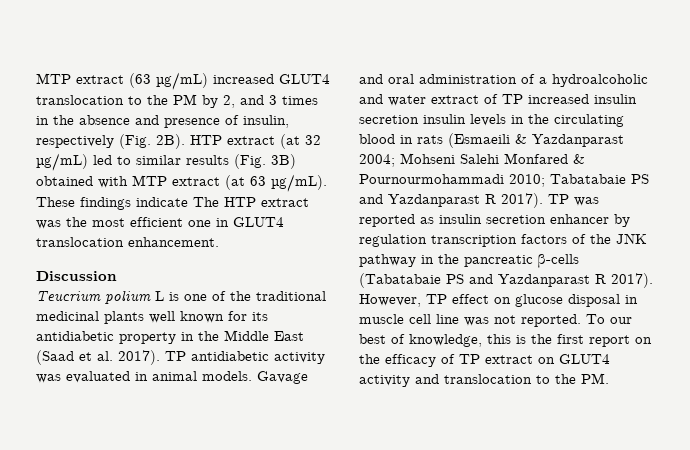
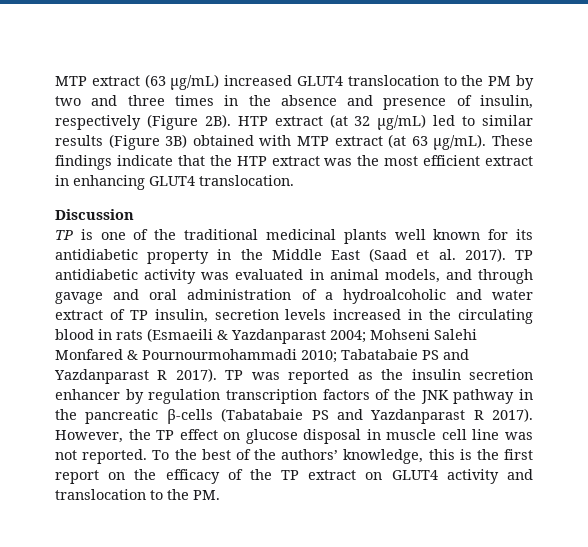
- MTP extract (63 µg/mL) increased GLUT4 translocation to the PM by 2, and 3 times in the absence and presence of insulin, respectively (Fig. 2B).
+ MTP extract (63 µg/mL) increased GLUT4 translocation to the PM by two and three times in the absence and presence of insulin, respectively (Figure 2B).
- HTP extract (at 32 µg/mL) led to similar results (Fig. 3B) obtained with MTP extract (at 63 µg/mL).
+ HTP extract (at 32 µg/mL) led to similar results (Figure 3B) obtained with MTP extract (at 63 µg/mL).
- These findings indicate The HTP extract was the most efficient one in GLUT4 translocation enhancement.
+ These findings indicate that the HTP extract was the most efficient extract in enhancing GLUT4 translocation.
  Discussion
- Teucrium polium L is one of the traditional medicinal plants well known for its antidiabetic property in the Middle East (Saad et al. 2017).
+ TP is one of the traditional medicinal plants well known for its antidiabetic property in the Middle East (Saad et al. 2017).
- TP antidiabetic activity was evaluated in animal models. Gavage and oral administration of a hydroalcoholic and water extract of TP increased insulin secretion insulin levels in the circulating blood in rats (Esmaeili & Yazdanparast 2004; Mohseni Salehi Monfared & Pournourmohammadi 2010; Tabatabaie PS and Yazdanparast R 2017).
+ TP antidiabetic activity was evaluated in animal models, and through gavage and oral administration of a hydroalcoholic and water extract of TP insulin, secretion levels increased in the circulating blood in rats (Esmaeili & Yazdanparast 2004; Mohseni Salehi Monfared & Pournourmohammadi 2010; Tabatabaie PS and Yazdanparast R 2017).
- TP was reported as insulin secretion enhancer by regulation transcription factors of the JNK pathway in the pancreatic β-cells (Tabatabaie PS and Yazdanparast R 2017).
+ TP was reported as the insulin secretion enhancer by regulation transcription factors of the JNK pathway in the pancreatic β-cells (Tabatabaie PS and Yazdanparast R 2017).
- However, TP effect on glucose disposal in muscle cell line was not reported.
+ However, the TP effect on glucose disposal in muscle cell line was not reported.
- To our best of knowledge, this is the first report on the efficacy of TP extract on GLUT4 activity and translocation to the PM.
+ To the best of the authors’ knowledge, this is the first report on the efficacy of the TP extract on GLUT4 activity and translocation to the PM.

